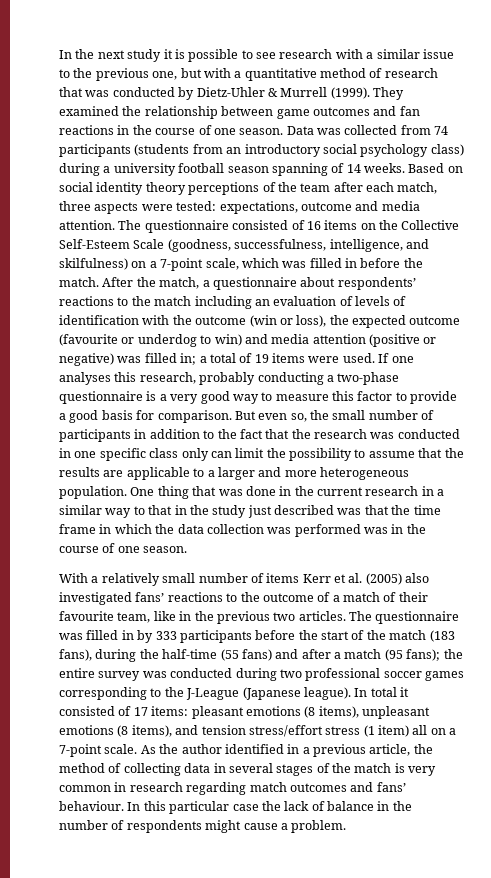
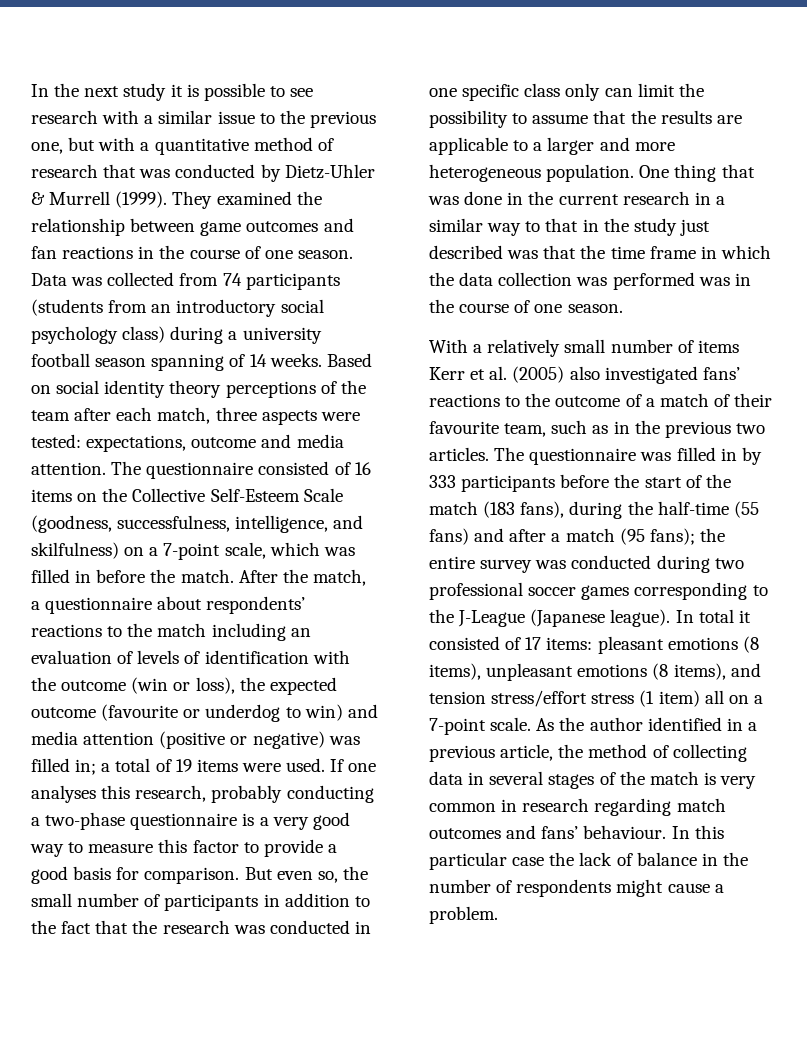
- With a relatively small number of items Kerr et al. (2005) also investigated fans’ reactions to the outcome of a match of their favourite team, like in the previous two articles.
+ With a relatively small number of items Kerr et al. (2005) also investigated fans’ reactions to the outcome of a match of their favourite team, such as in the previous two articles.

